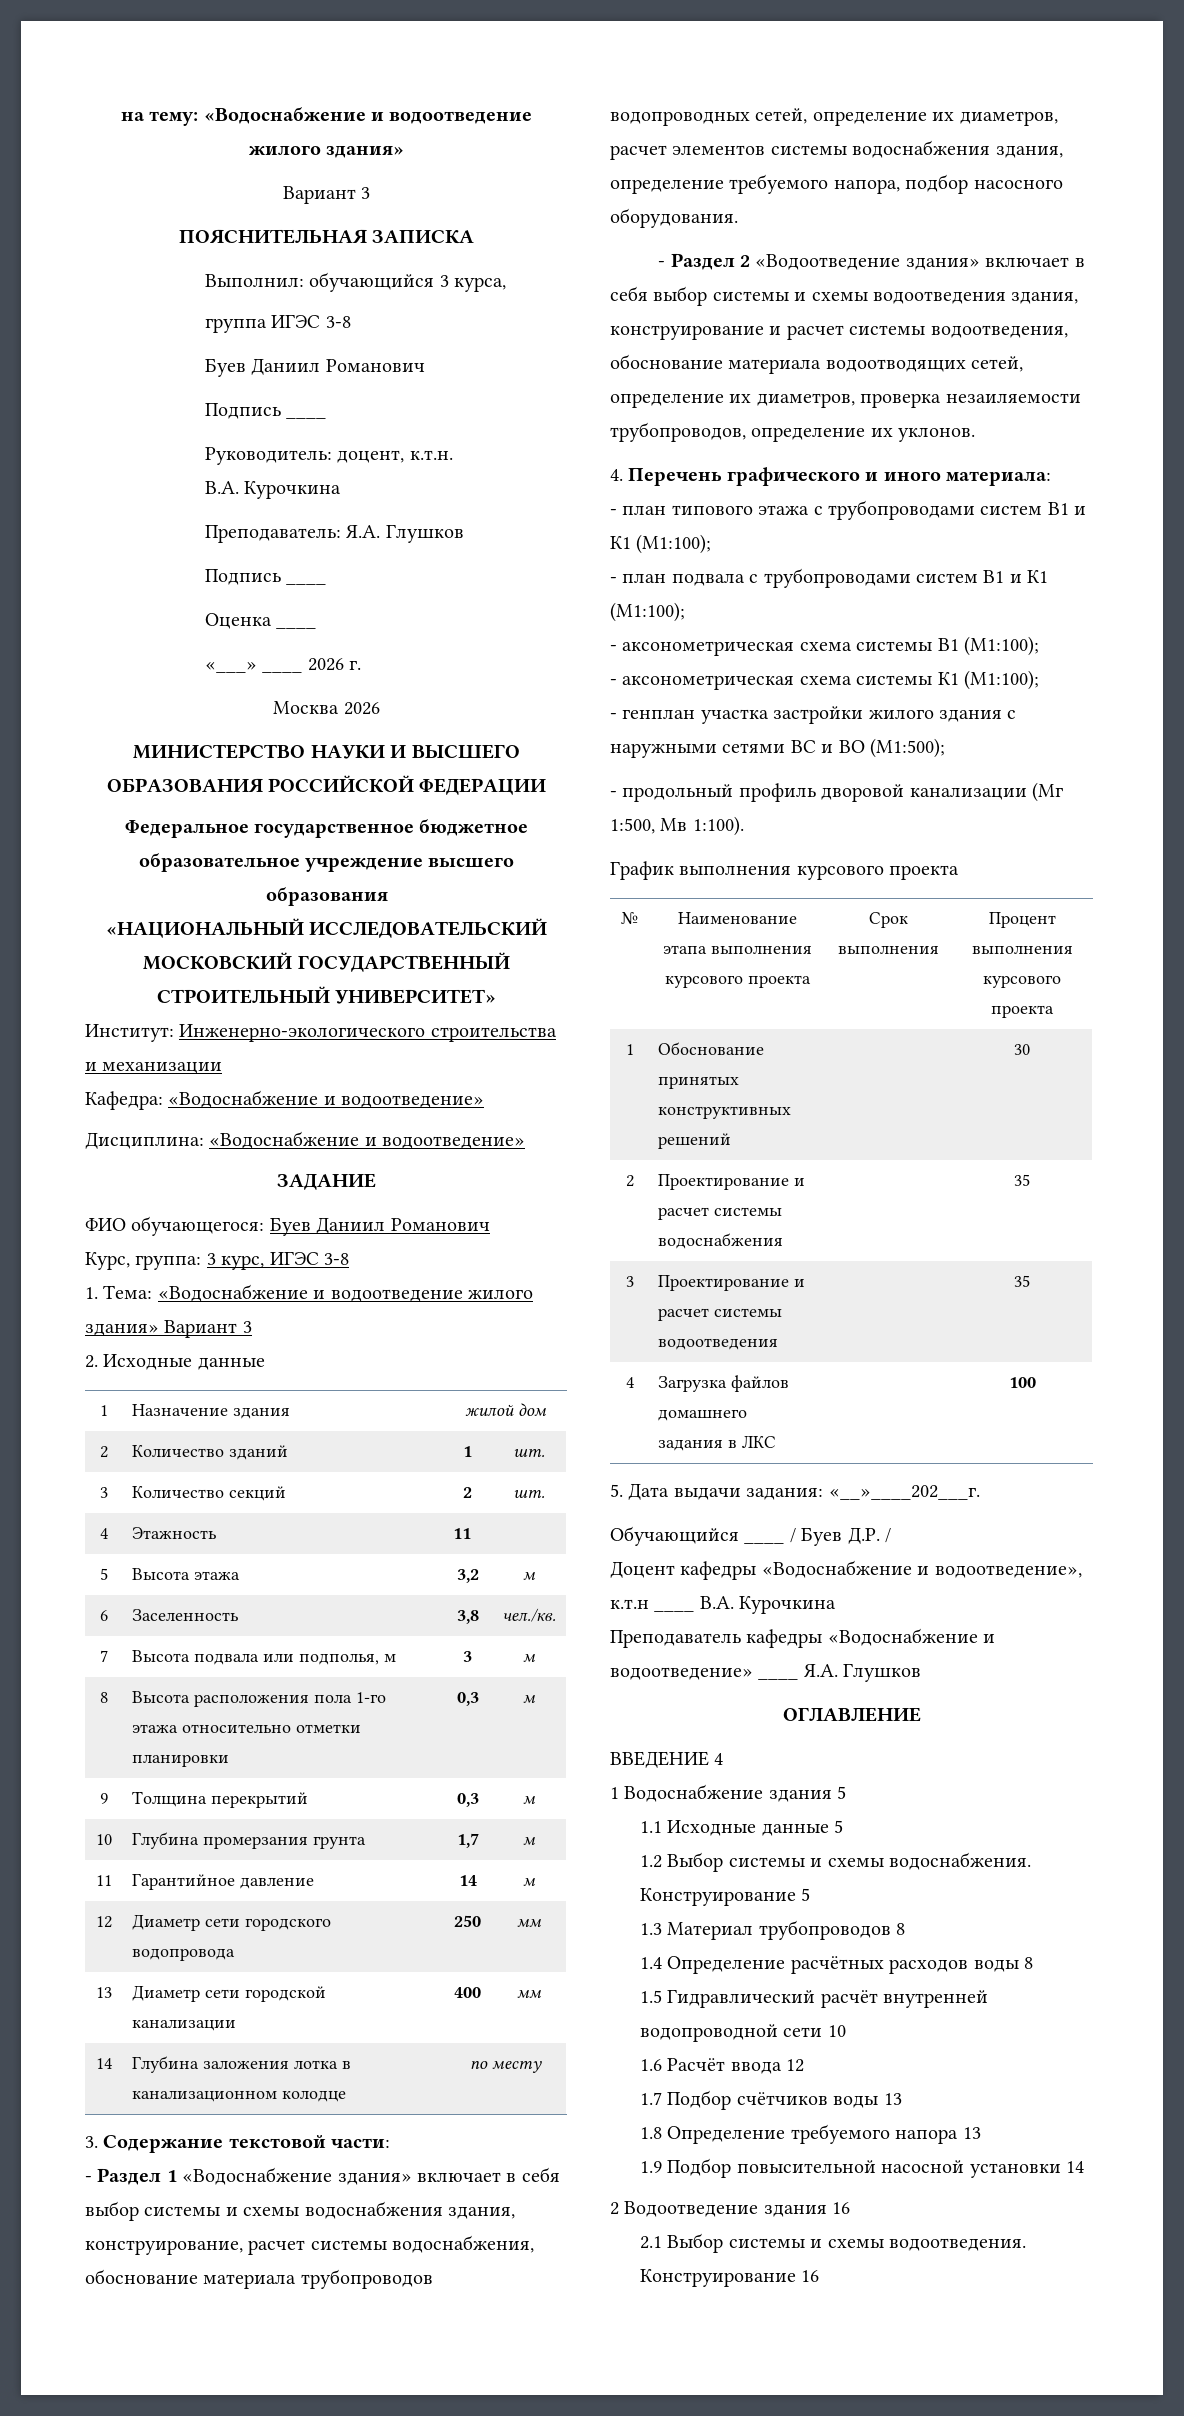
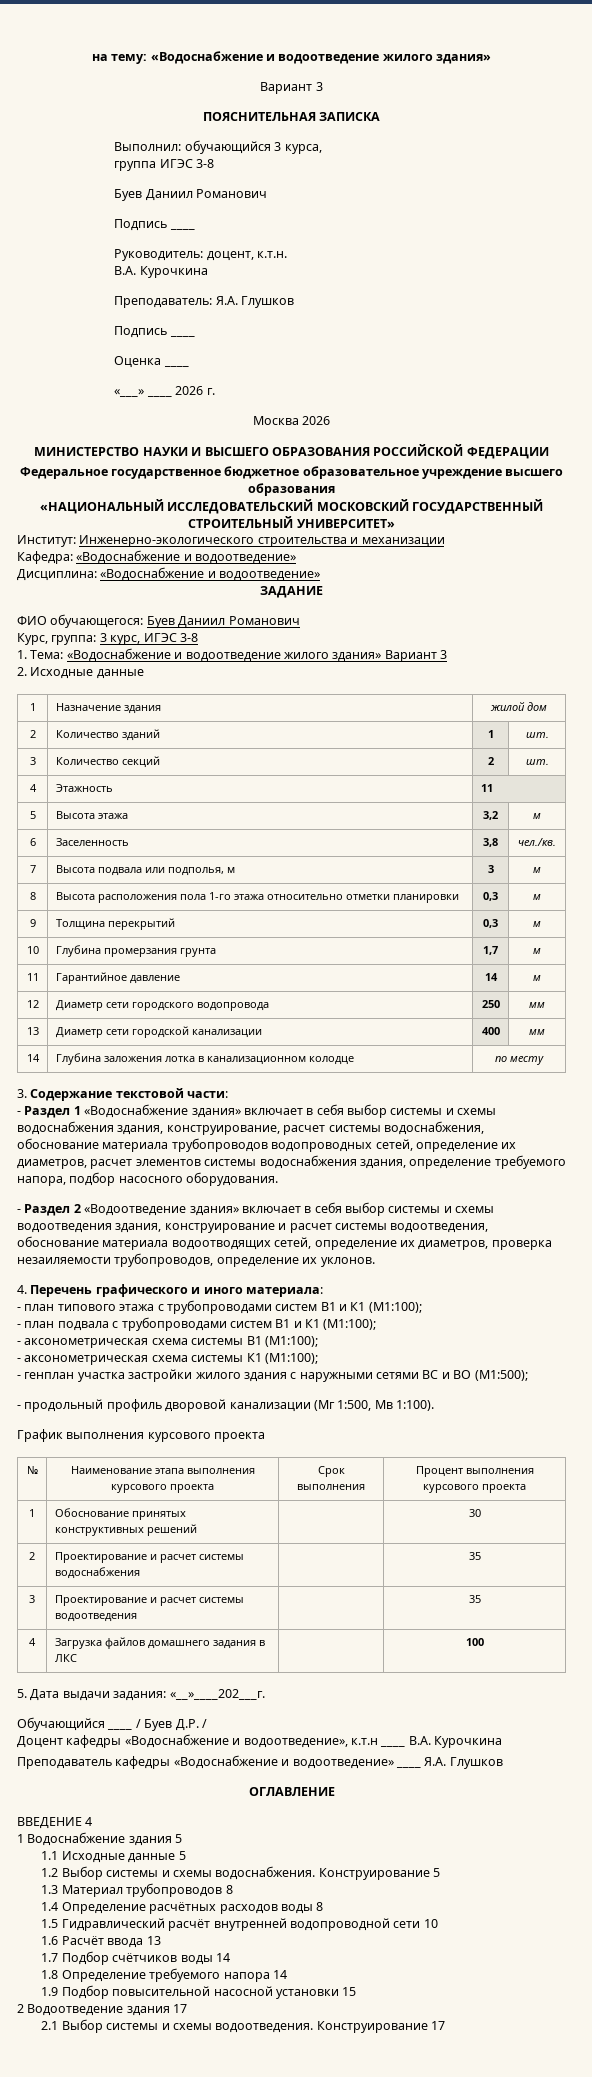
- 1.6 Расчёт ввода 12
+ 1.6 Расчёт ввода 13
- 1.7 Подбор счётчиков воды 13
+ 1.7 Подбор счётчиков воды 14
- 1.8 Определение требуемого напора 13
+ 1.8 Определение требуемого напора 14
- 1.9 Подбор повысительной насосной установки 14
+ 1.9 Подбор повысительной насосной установки 15
- 2 Водоотведение здания 16
+ 2 Водоотведение здания 17
- Конструирование 16
+ Конструирование 17

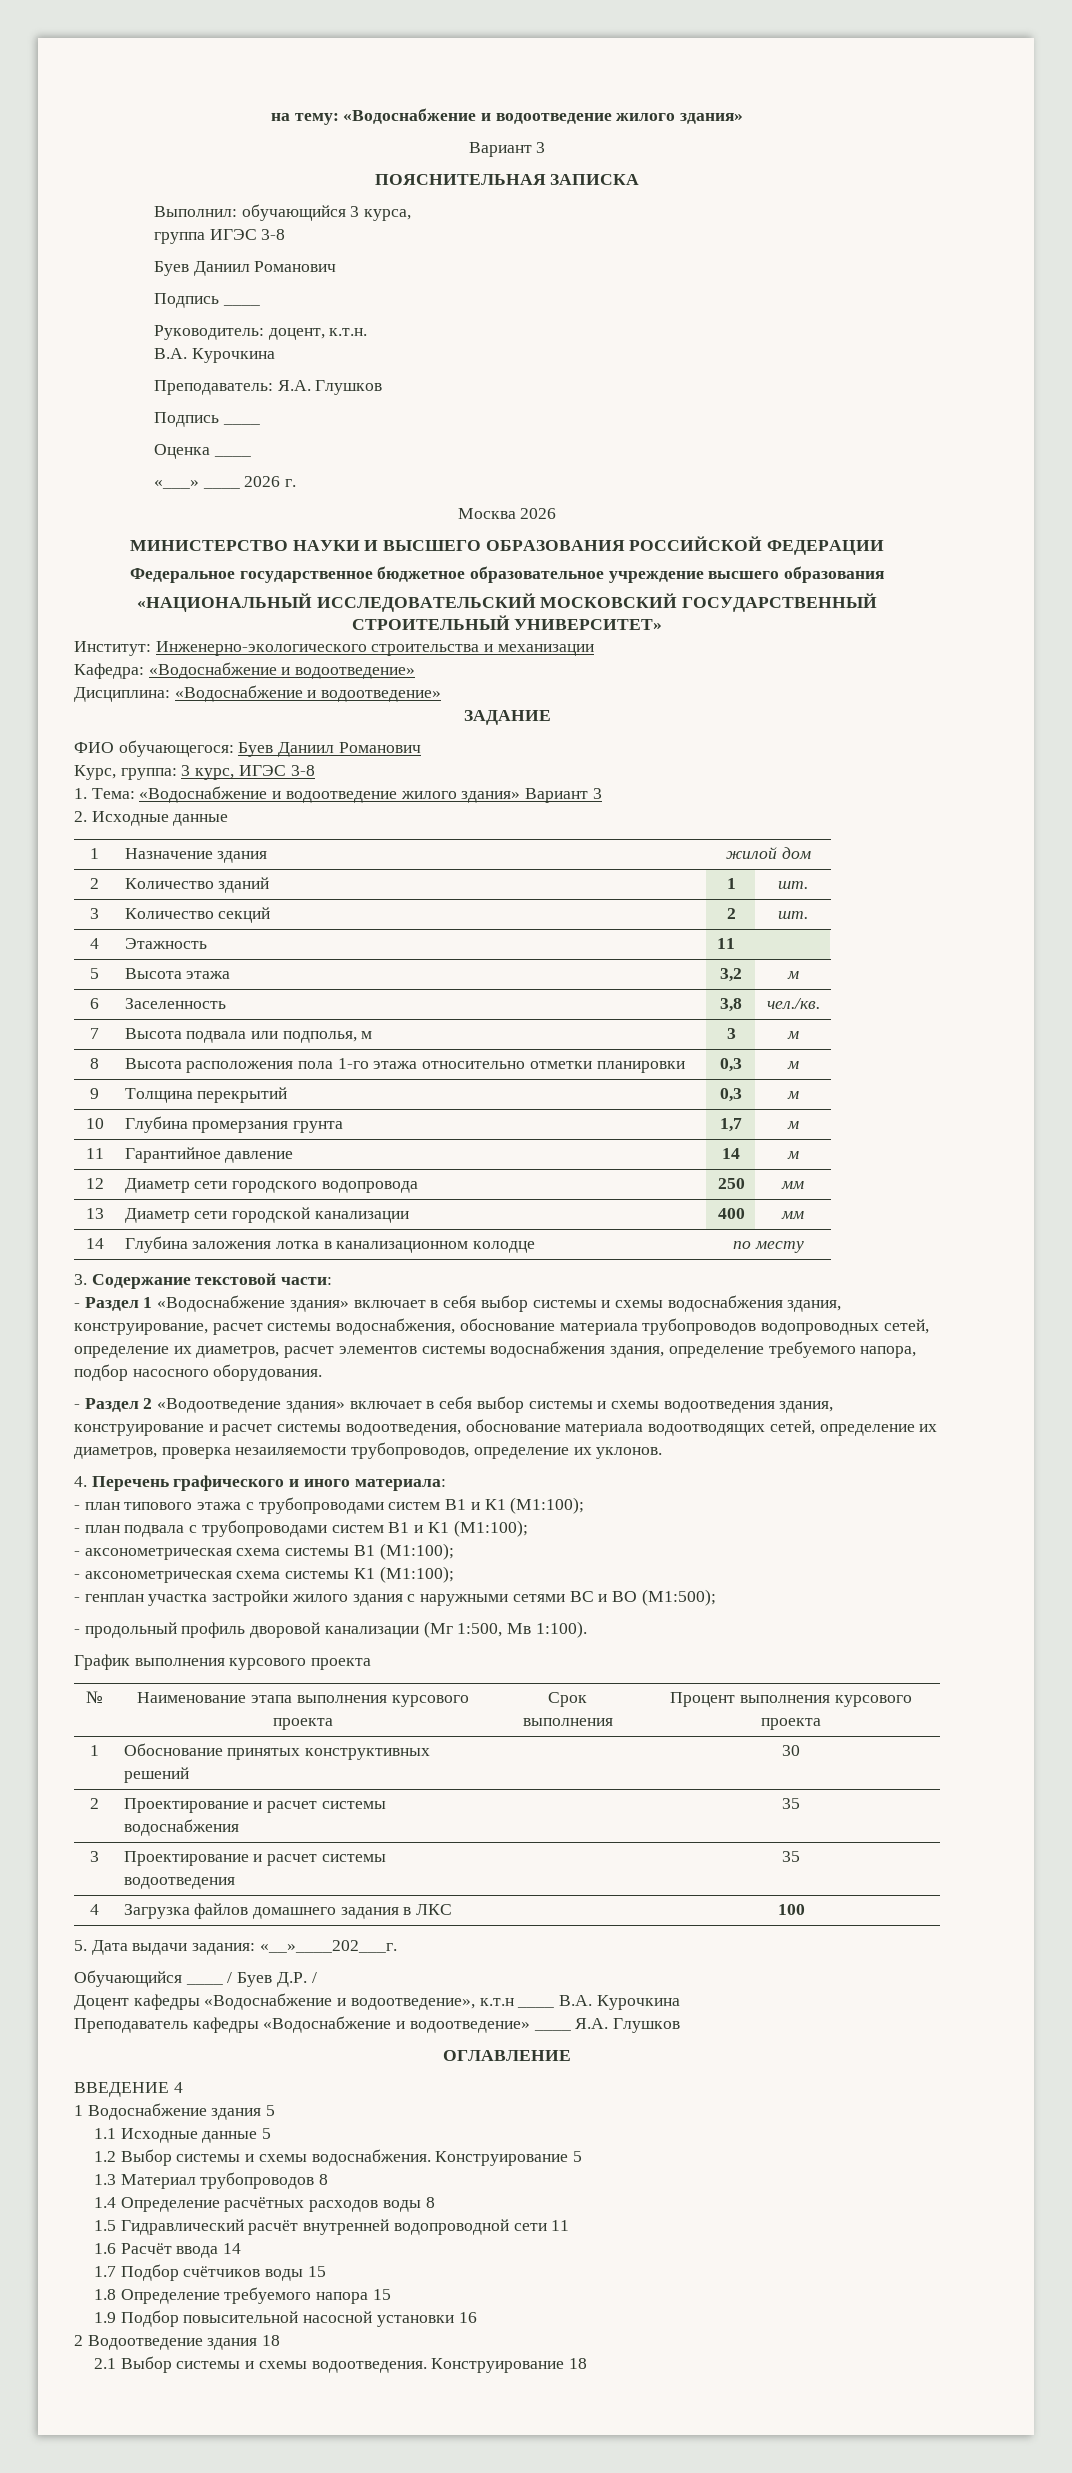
- 1.5 Гидравлический расчёт внутренней водопроводной сети 10
+ 1.5 Гидравлический расчёт внутренней водопроводной сети 11
- 1.6 Расчёт ввода 13
+ 1.6 Расчёт ввода 14
- 1.7 Подбор счётчиков воды 14
+ 1.7 Подбор счётчиков воды 15
- 1.8 Определение требуемого напора 14
+ 1.8 Определение требуемого напора 15
- 1.9 Подбор повысительной насосной установки 15
+ 1.9 Подбор повысительной насосной установки 16
- 2 Водоотведение здания 17
+ 2 Водоотведение здания 18
- Конструирование 17
+ Конструирование 18

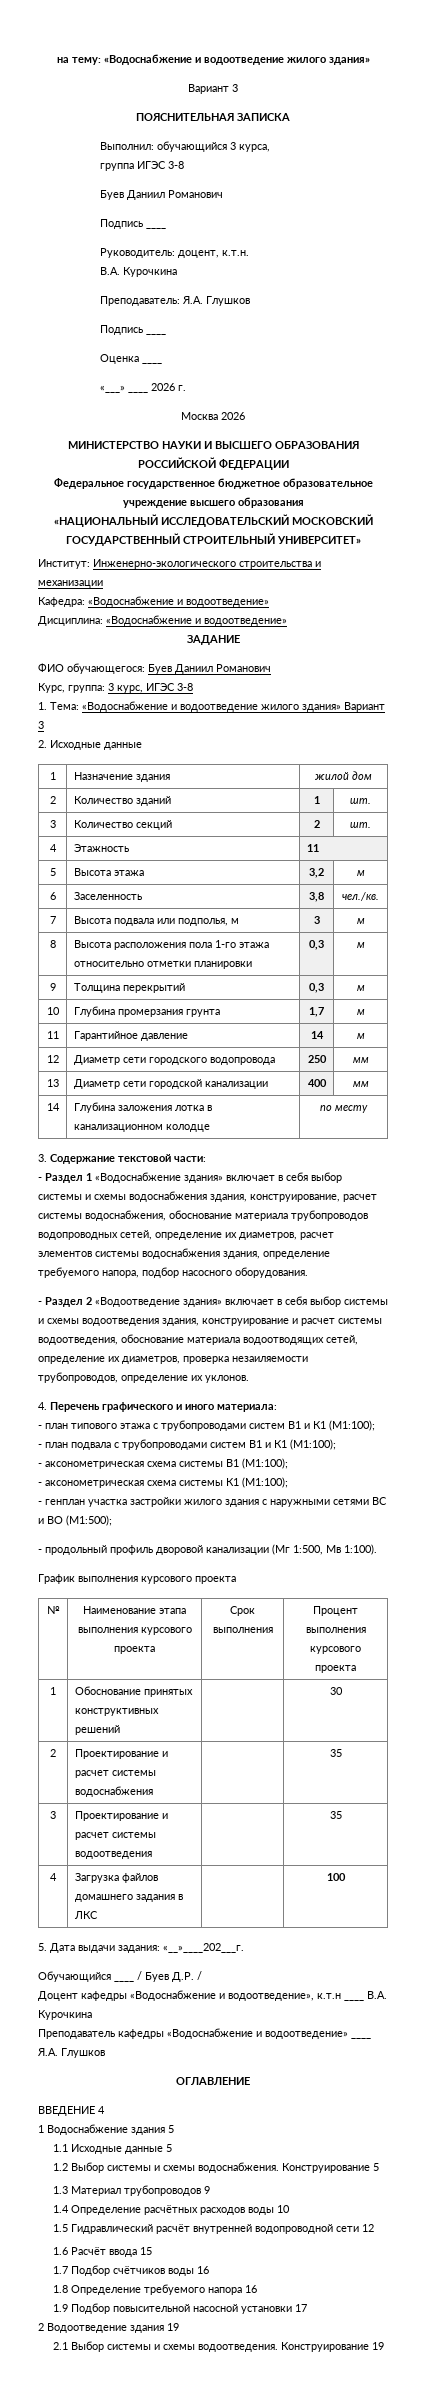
- 1.3 Материал трубопроводов 8
+ 1.3 Материал трубопроводов 9
- 1.4 Определение расчётных расходов воды 8
+ 1.4 Определение расчётных расходов воды 10
- 1.5 Гидравлический расчёт внутренней водопроводной сети 11
+ 1.5 Гидравлический расчёт внутренней водопроводной сети 12
- 1.6 Расчёт ввода 14
+ 1.6 Расчёт ввода 15
- 1.7 Подбор счётчиков воды 15
+ 1.7 Подбор счётчиков воды 16
- 1.8 Определение требуемого напора 15
+ 1.8 Определение требуемого напора 16
- 1.9 Подбор повысительной насосной установки 16
+ 1.9 Подбор повысительной насосной установки 17
- 2 Водоотведение здания 18
+ 2 Водоотведение здания 19
- Конструирование 18
+ Конструирование 19

